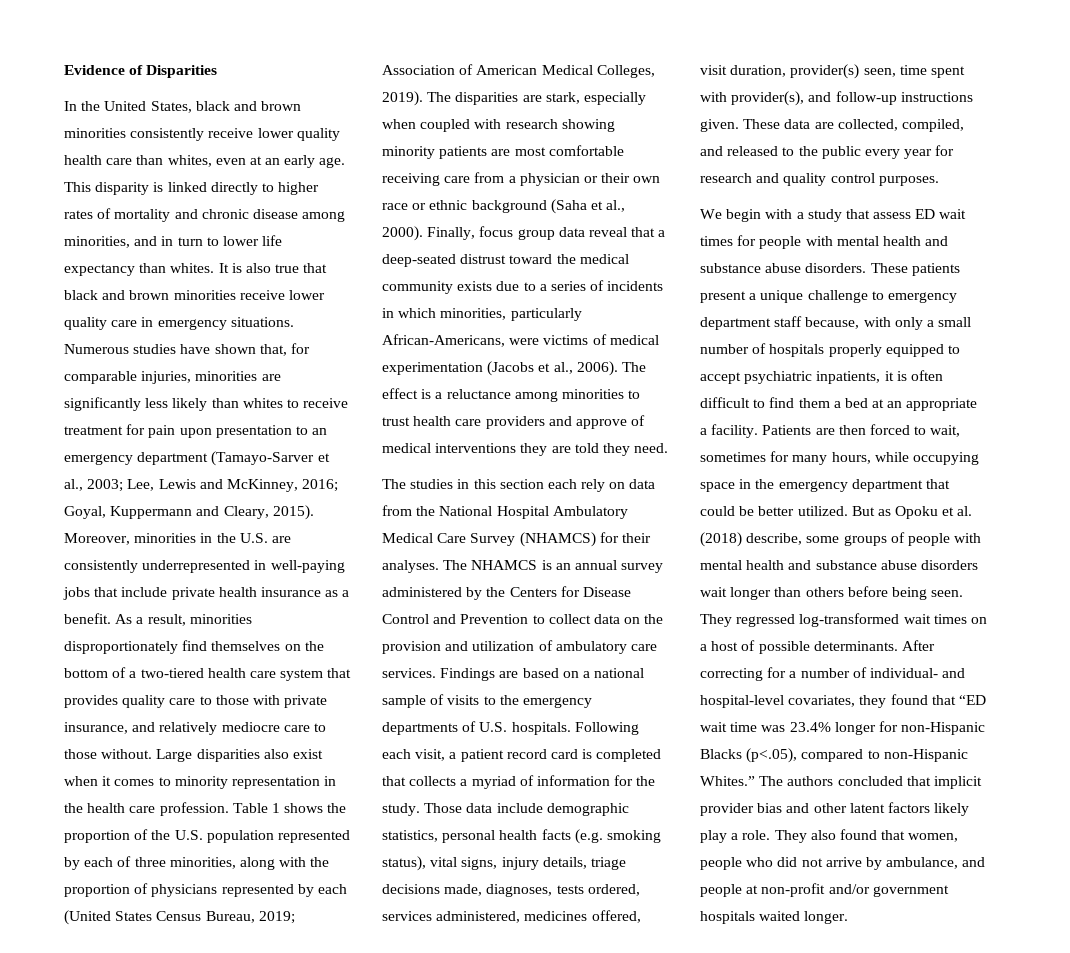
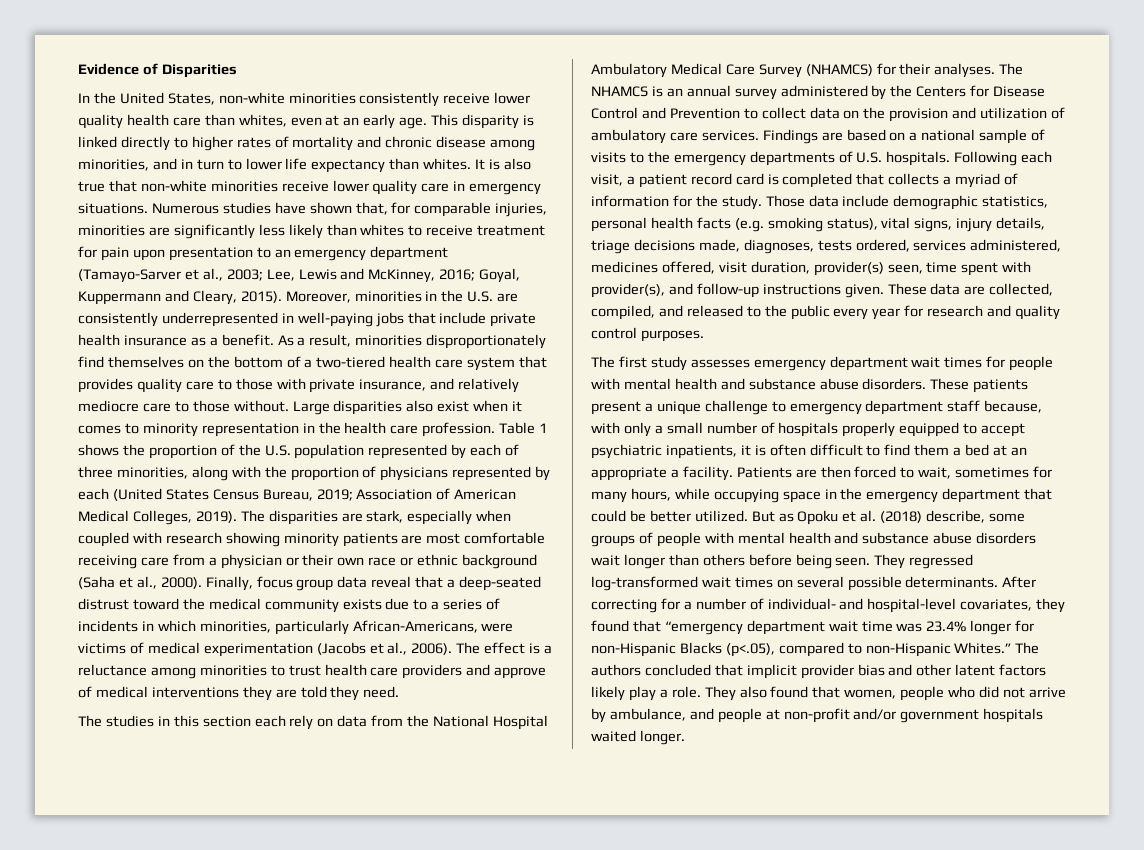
- In the United States, black and brown minorities consistently receive lower quality health care than whites, even at an early age.
+ In the United States, non-white minorities consistently receive lower quality health care than whites, even at an early age.
- It is also true that black and brown minorities receive lower quality care in emergency situations.
+ It is also true that non-white minorities receive lower quality care in emergency situations.
- We begin with a study that assess ED wait times for people with mental health and substance abuse disorders.
+ The first study assesses emergency department wait times for people with mental health and substance abuse disorders.
- They regressed log-transformed wait times on a host of possible determinants.
+ They regressed log-transformed wait times on several possible determinants.
- After correcting for a number of individual- and hospital-level covariates, they found that “ED wait time was 23.4% longer for non-Hispanic Blacks (p<.05), compared to non-Hispanic Whites.”
+ After correcting for a number of individual- and hospital-level covariates, they found that “emergency department wait time was 23.4% longer for non-Hispanic Blacks (p<.05), compared to non-Hispanic Whites.”

